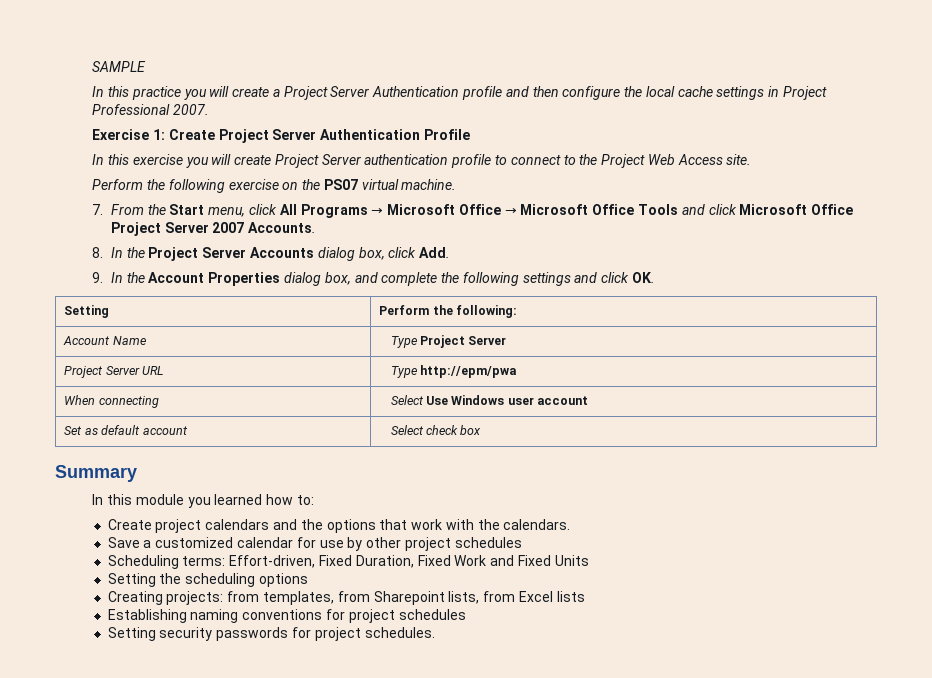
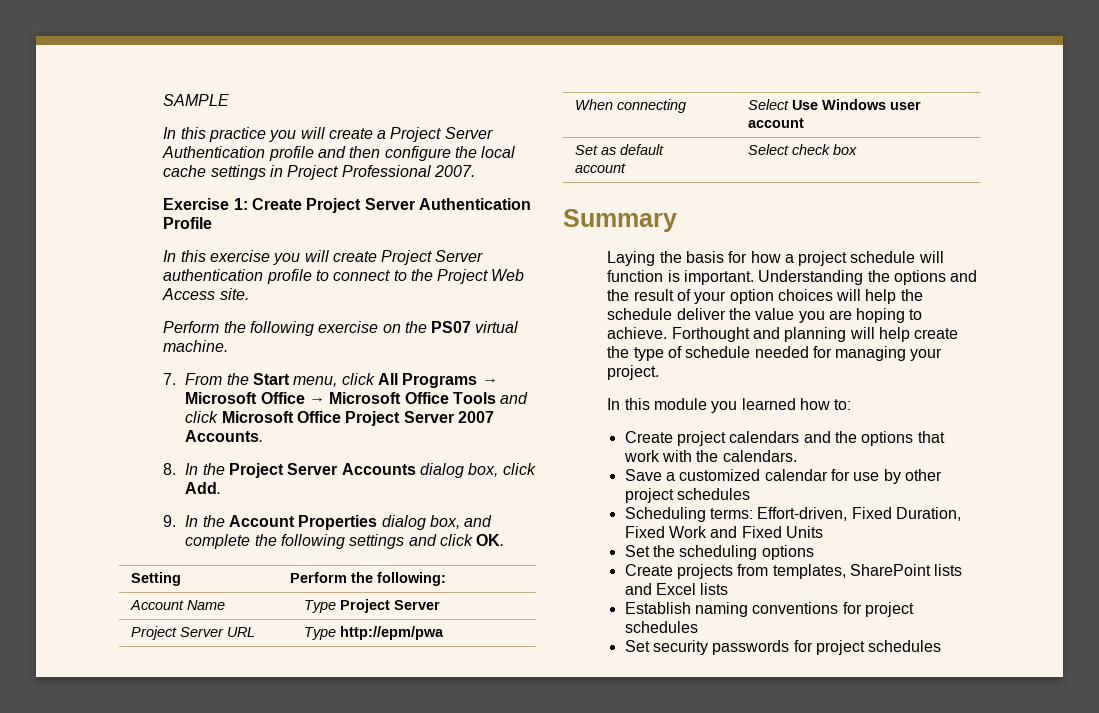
+ Laying the basis for how a project schedule will function is important. Understanding the options and the result of your option choices will help the schedule deliver the value you are hoping to achieve. Forthought and planning will help create the type of schedule needed for managing your project.
- Setting the scheduling options
+ Set the scheduling options
- Creating projects: from templates, from Sharepoint lists, from Excel lists
+ Create projects from templates, SharePoint lists and Excel lists
- Establishing naming conventions for project schedules
+ Establish naming conventions for project schedules
- Setting security passwords for project schedules.
+ Set security passwords for project schedules

